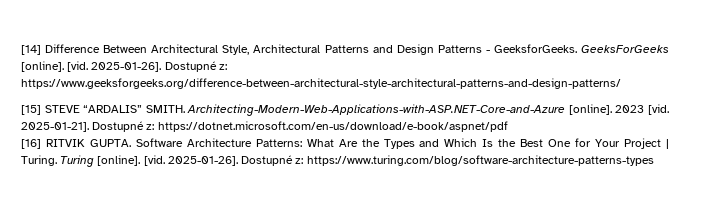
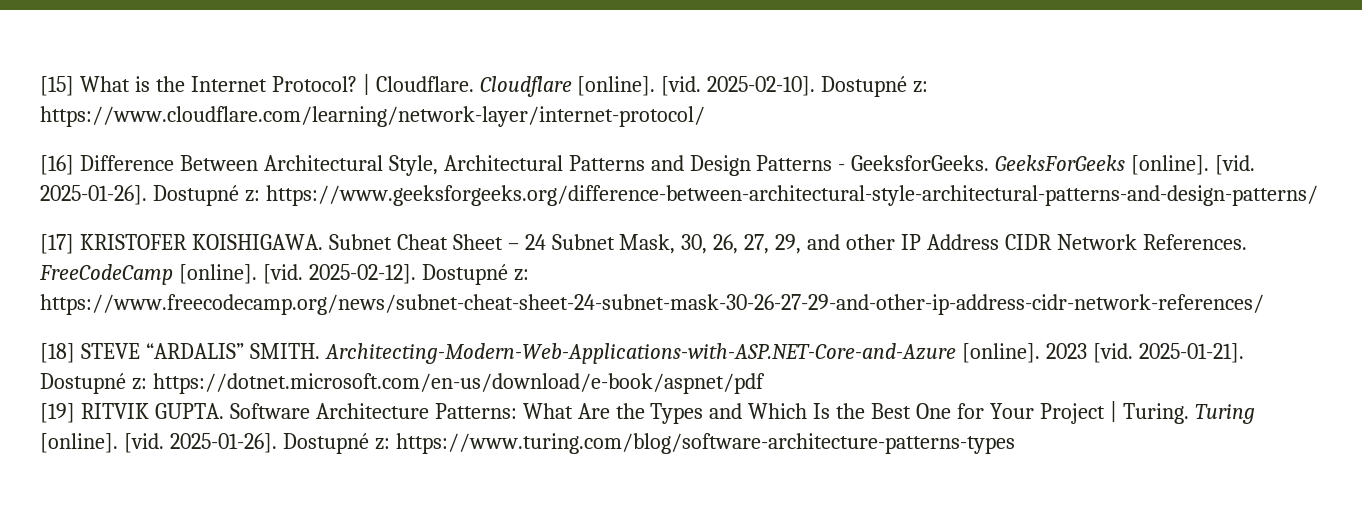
- [14] Difference Between Architectural Style, Architectural Patterns and Design Patterns - GeeksforGeeks.
+ [15] What is the Internet Protocol? | Cloudflare. Cloudflare [online]. [vid. 2025-02-10]. Dostupné z: https://www.cloudflare.com/learning/network-layer/internet-protocol/
+ [16] Difference Between Architectural Style, Architectural Patterns and Design Patterns - GeeksforGeeks.
- [15] STEVE “ARDALIS” SMITH.
+ [17] KRISTOFER KOISHIGAWA. Subnet Cheat Sheet – 24 Subnet Mask, 30, 26, 27, 29, and other IP Address CIDR Network References. FreeCodeCamp [online]. [vid. 2025-02-12]. Dostupné z: https://www.freecodecamp.org/news/subnet-cheat-sheet-24-subnet-mask-30-26-27-29-and-other-ip-address-cidr-network-references/
+ [18] STEVE “ARDALIS” SMITH.
- [16] RITVIK GUPTA.
+ [19] RITVIK GUPTA.

